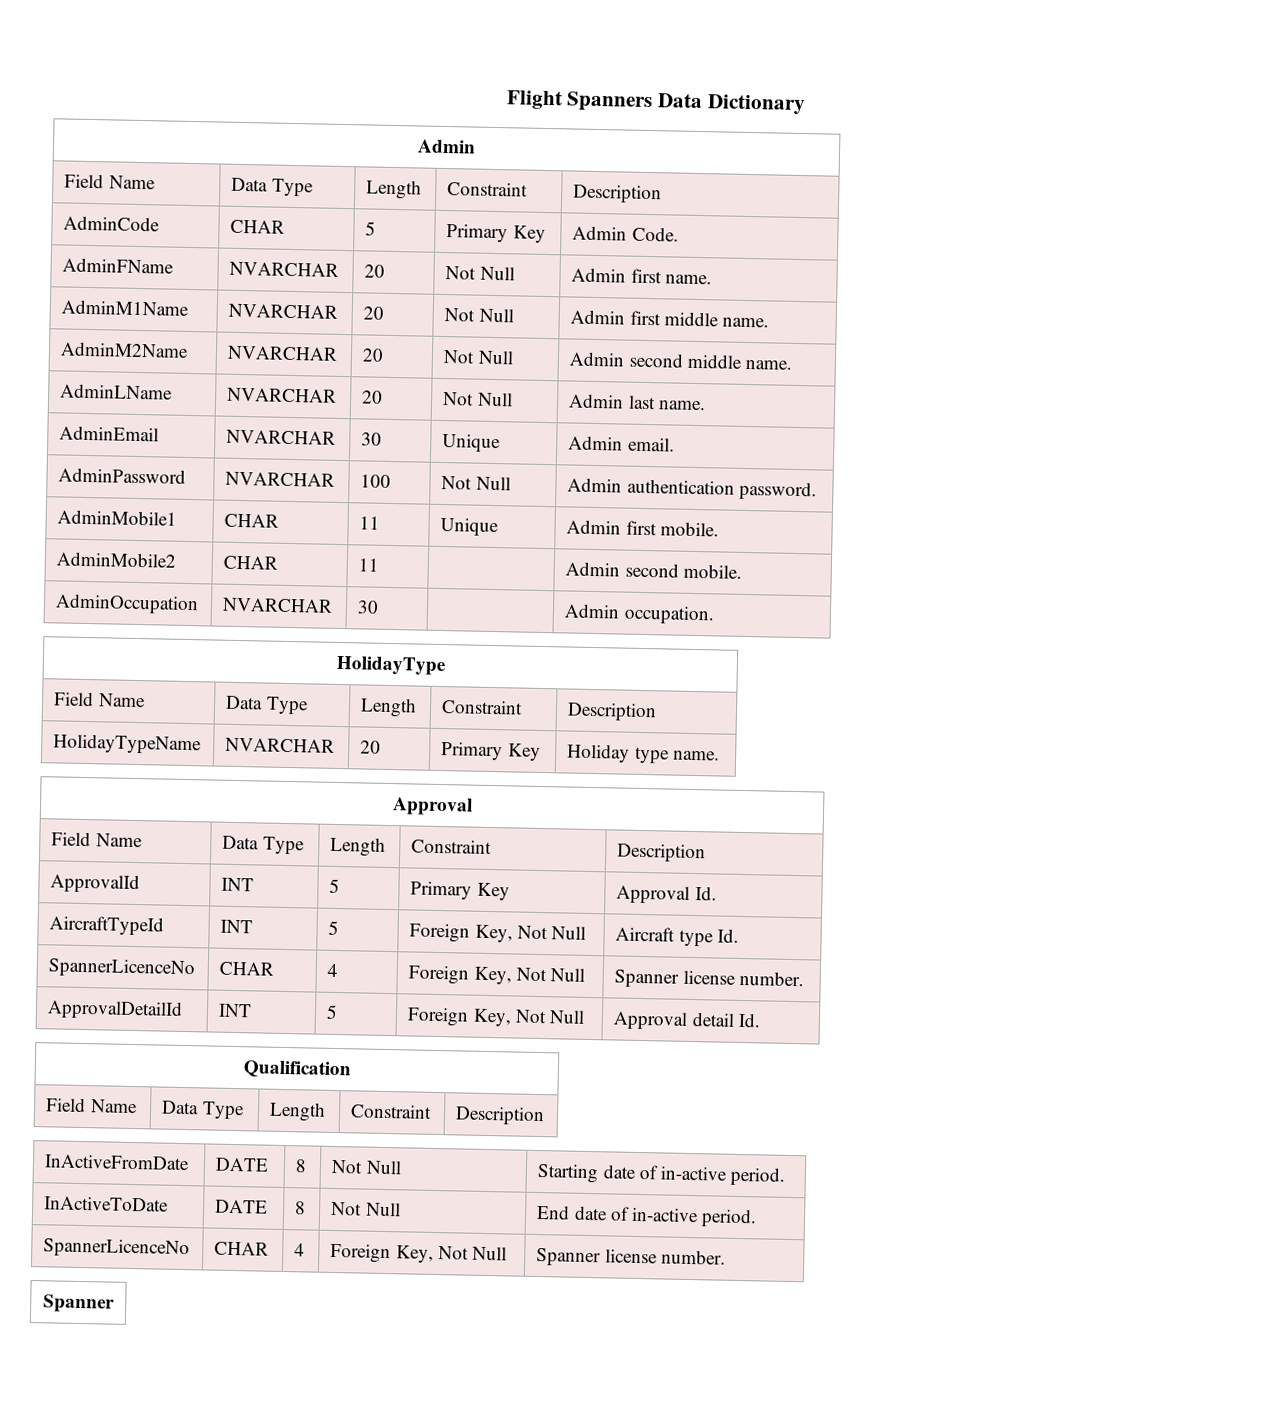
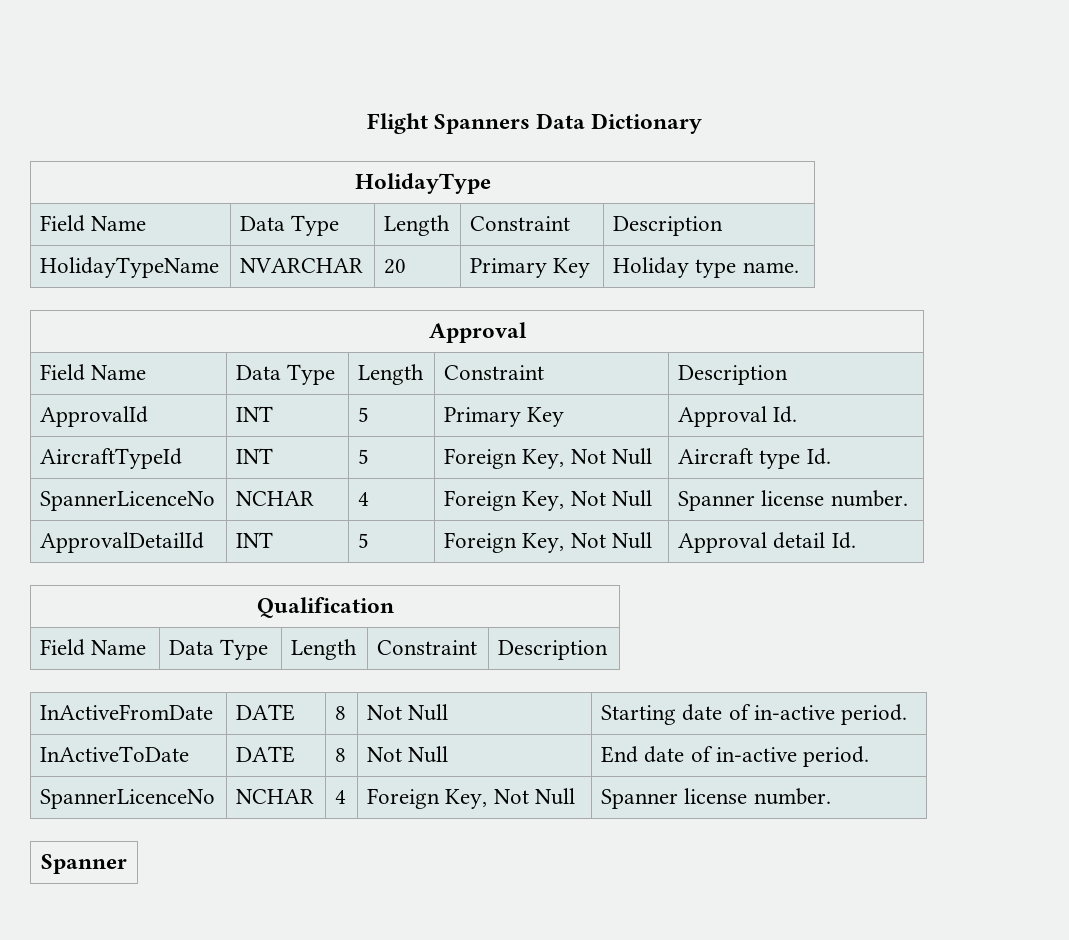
  Flight Spanners Data Dictionary
- Admin
- Field Name | Data Type | Length | Constraint | Description
- AdminCode | CHAR | 5 | Primary Key | Admin Code.
- AdminFName | NVARCHAR | 20 | Not Null | Admin first name.
- AdminM1Name | NVARCHAR | 20 | Not Null | Admin first middle name.
- AdminM2Name | NVARCHAR | 20 | Not Null | Admin second middle name.
- AdminLName | NVARCHAR | 20 | Not Null | Admin last name.
- AdminEmail | NVARCHAR | 30 | Unique | Admin email.
- AdminPassword | NVARCHAR | 100 | Not Null | Admin authentication password.
- AdminMobile1 | CHAR | 11 | Unique | Admin first mobile.
- AdminMobile2 | CHAR | 11 | | Admin second mobile.
- AdminOccupation | NVARCHAR | 30 | | Admin occupation.
  AircraftTypeId | INT | 5 | Foreign Key, Not Null | Aircraft type Id.
- SpannerLicenceNo | CHAR | 4 | Foreign Key, Not Null | Spanner license number.
+ SpannerLicenceNo | NCHAR | 4 | Foreign Key, Not Null | Spanner license number.
  InActiveToDate | DATE | 8 | Not Null | End date of in-active period.
- SpannerLicenceNo | CHAR | 4 | Foreign Key, Not Null | Spanner license number.
+ SpannerLicenceNo | NCHAR | 4 | Foreign Key, Not Null | Spanner license number.

